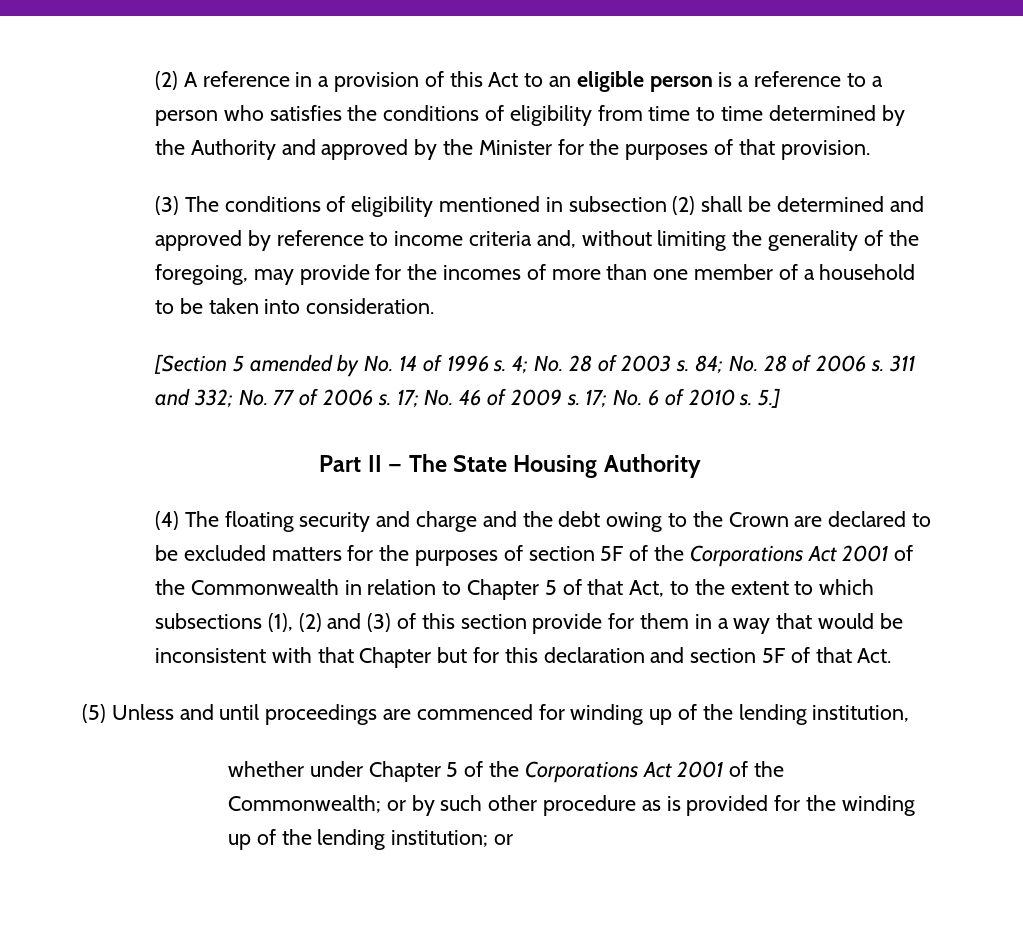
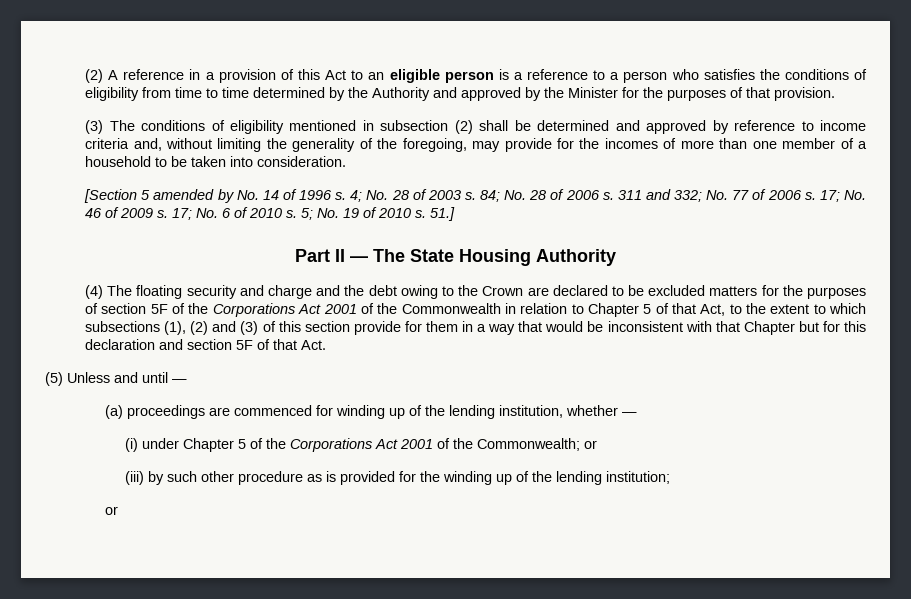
- 5.]
+ 5; No. 19 of 2010 s. 51.]
- (5) Unless and until proceedings are commenced for winding up of the lending institution,
- whether under Chapter 5 of the Corporations Act 2001 of the Commonwealth; or by such other procedure as is provided for the winding up of the lending institution; or
+ (5) Unless and until —
+ (a) proceedings are commenced for winding up of the lending institution, whether —
+ (i) under Chapter 5 of the Corporations Act 2001 of the Commonwealth; or
+ (iii) by such other procedure as is provided for the winding up of the lending institution;
+ or

